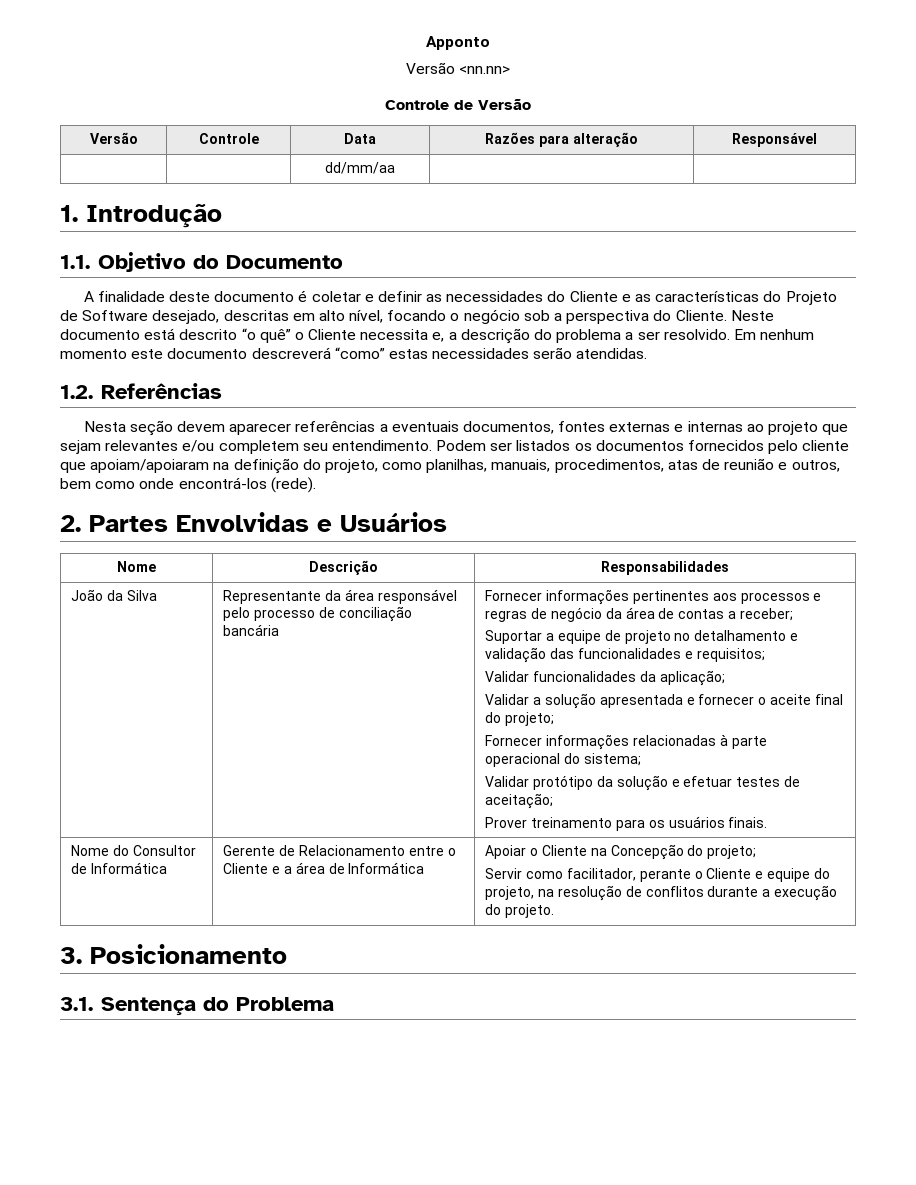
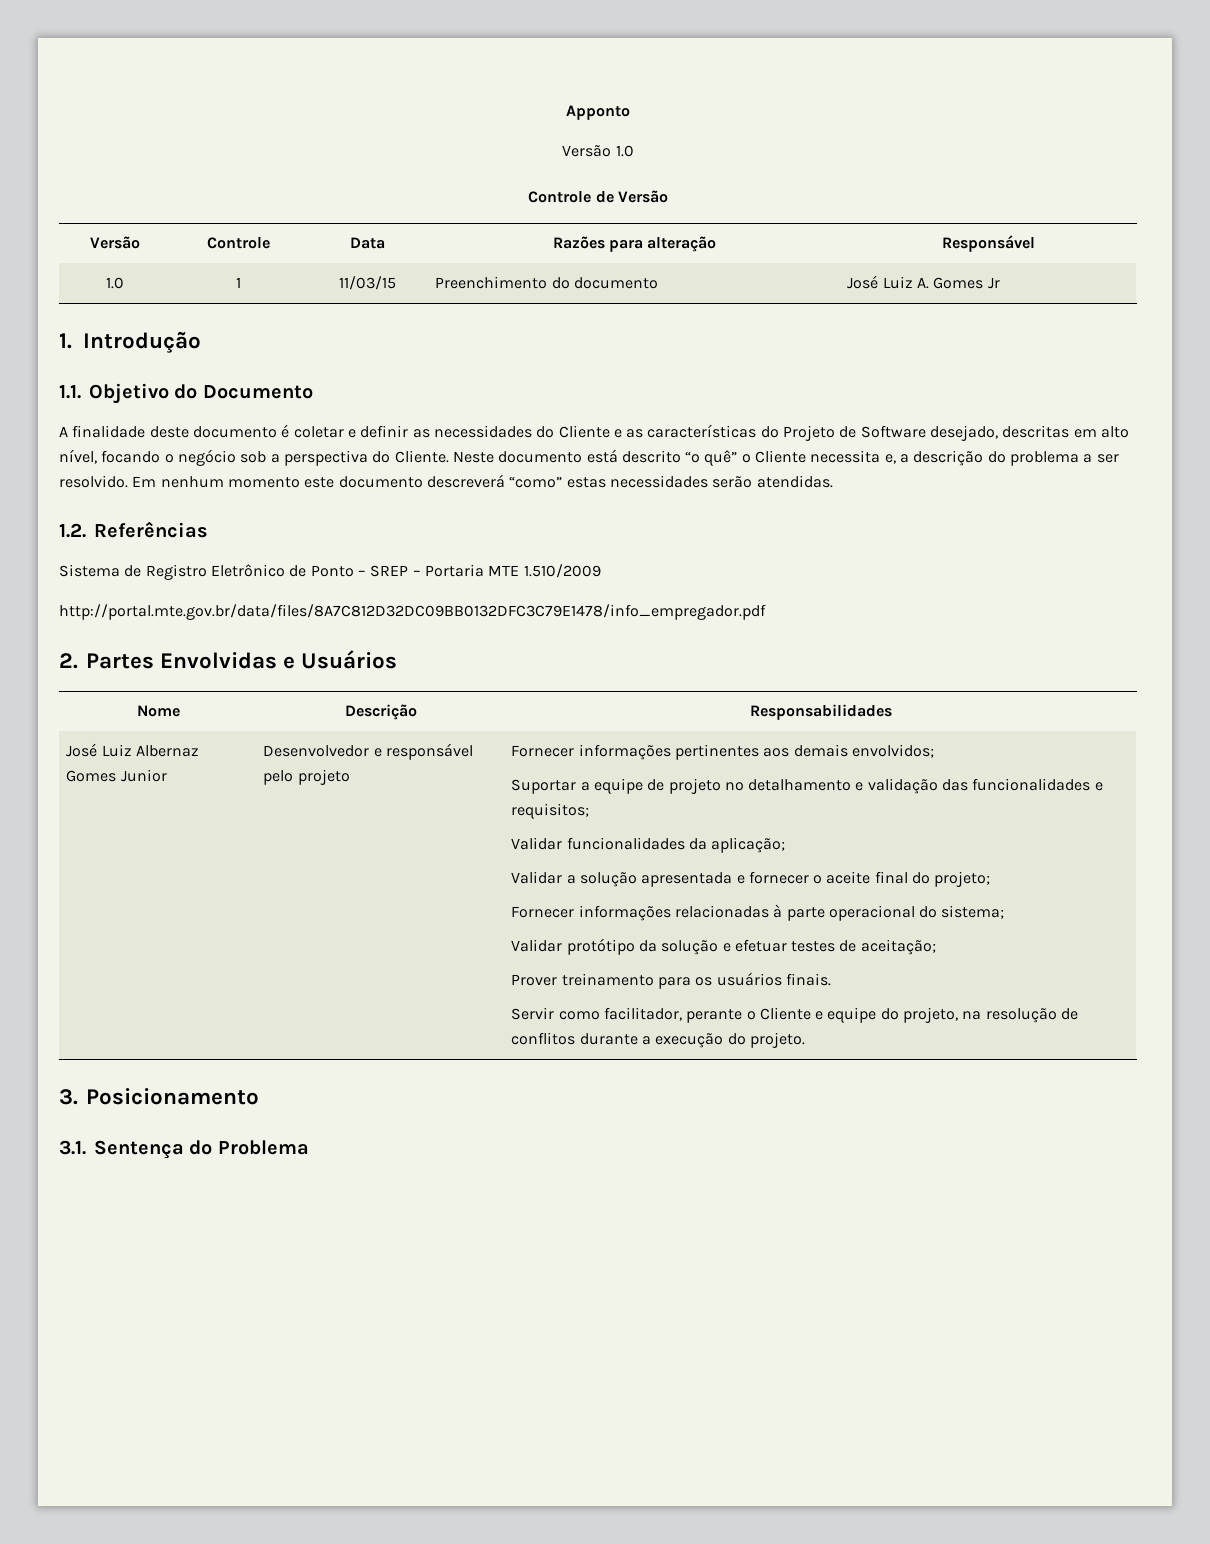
- Versão <nn.nn>
+ Versão 1.0
- | | dd/mm/aa | |
+ 1.0 | 1 | 11/03/15 | Preenchimento do documento | José Luiz A. Gomes Jr
- Nesta seção devem aparecer referências a eventuais documentos, fontes externas e internas ao projeto que sejam relevantes e/ou completem seu entendimento. Podem ser listados os documentos fornecidos pelo cliente que apoiam/apoiaram na definição do projeto, como planilhas, manuais, procedimentos, atas de reunião e outros, bem como onde encontrá-los (rede).
+ Sistema de Registro Eletrônico de Ponto – SREP – Portaria MTE 1.510/2009
+ http://portal.mte.gov.br/data/files/8A7C812D32DC09BB0132DFC3C79E1478/info_empregador.pdf
- João da Silva | Representante da área responsável pelo processo de conciliação bancária | Fornecer informações pertinentes aos processos e regras de negócio da área de contas a receber;
+ José Luiz Albernaz Gomes Junior | Desenvolvedor e responsável pelo projeto | Fornecer informações pertinentes aos demais envolvidos;
- Nome do Consultor de Informática | Gerente de Relacionamento entre o Cliente e a área de Informática | Apoiar o Cliente na Concepção do projeto;

